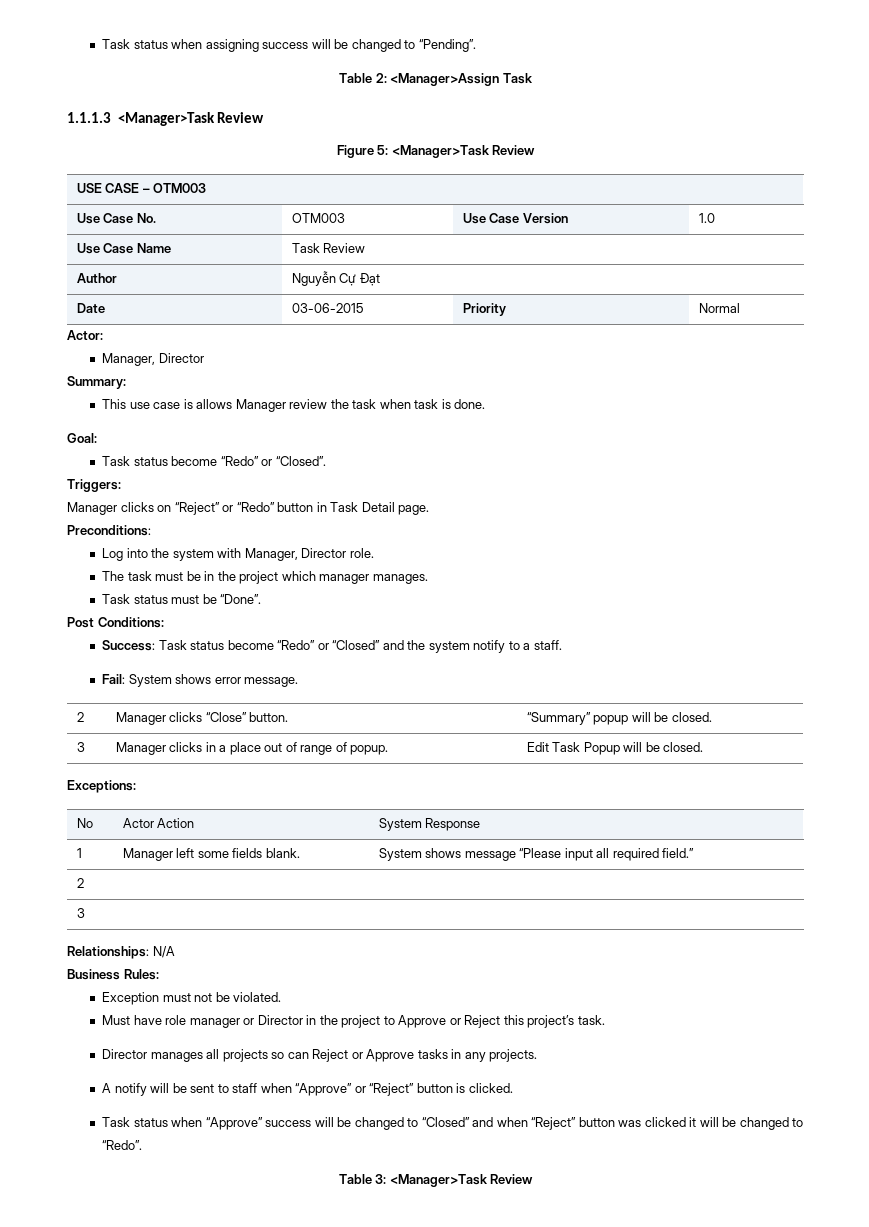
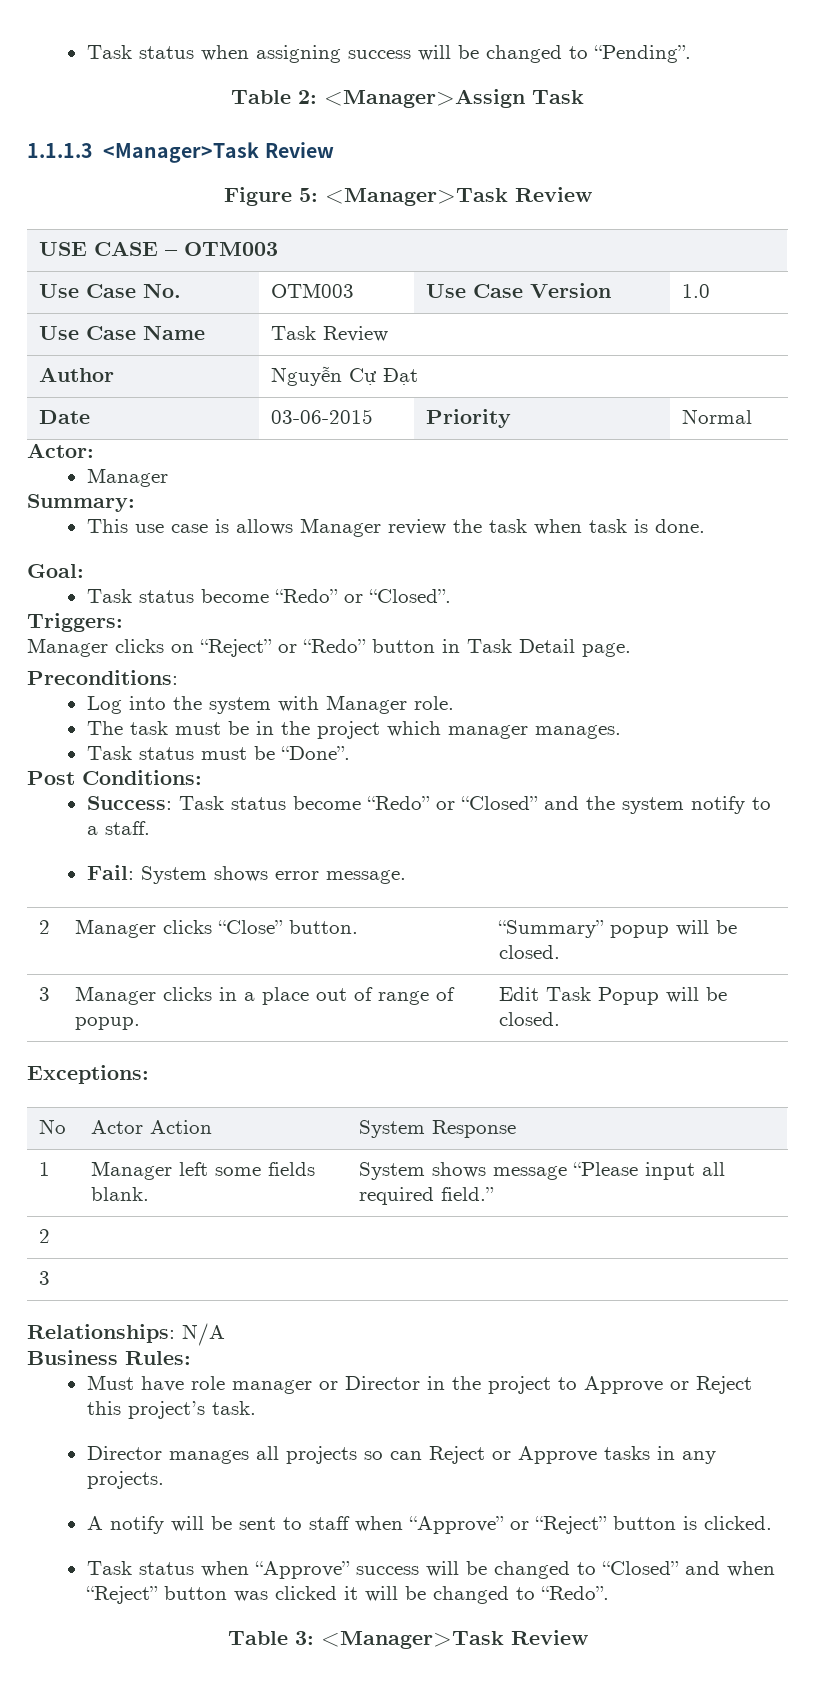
  Actor:
- Manager, Director
+ Manager
- Log into the system with Manager, Director role.
+ Log into the system with Manager role.
- Exception must not be violated.

